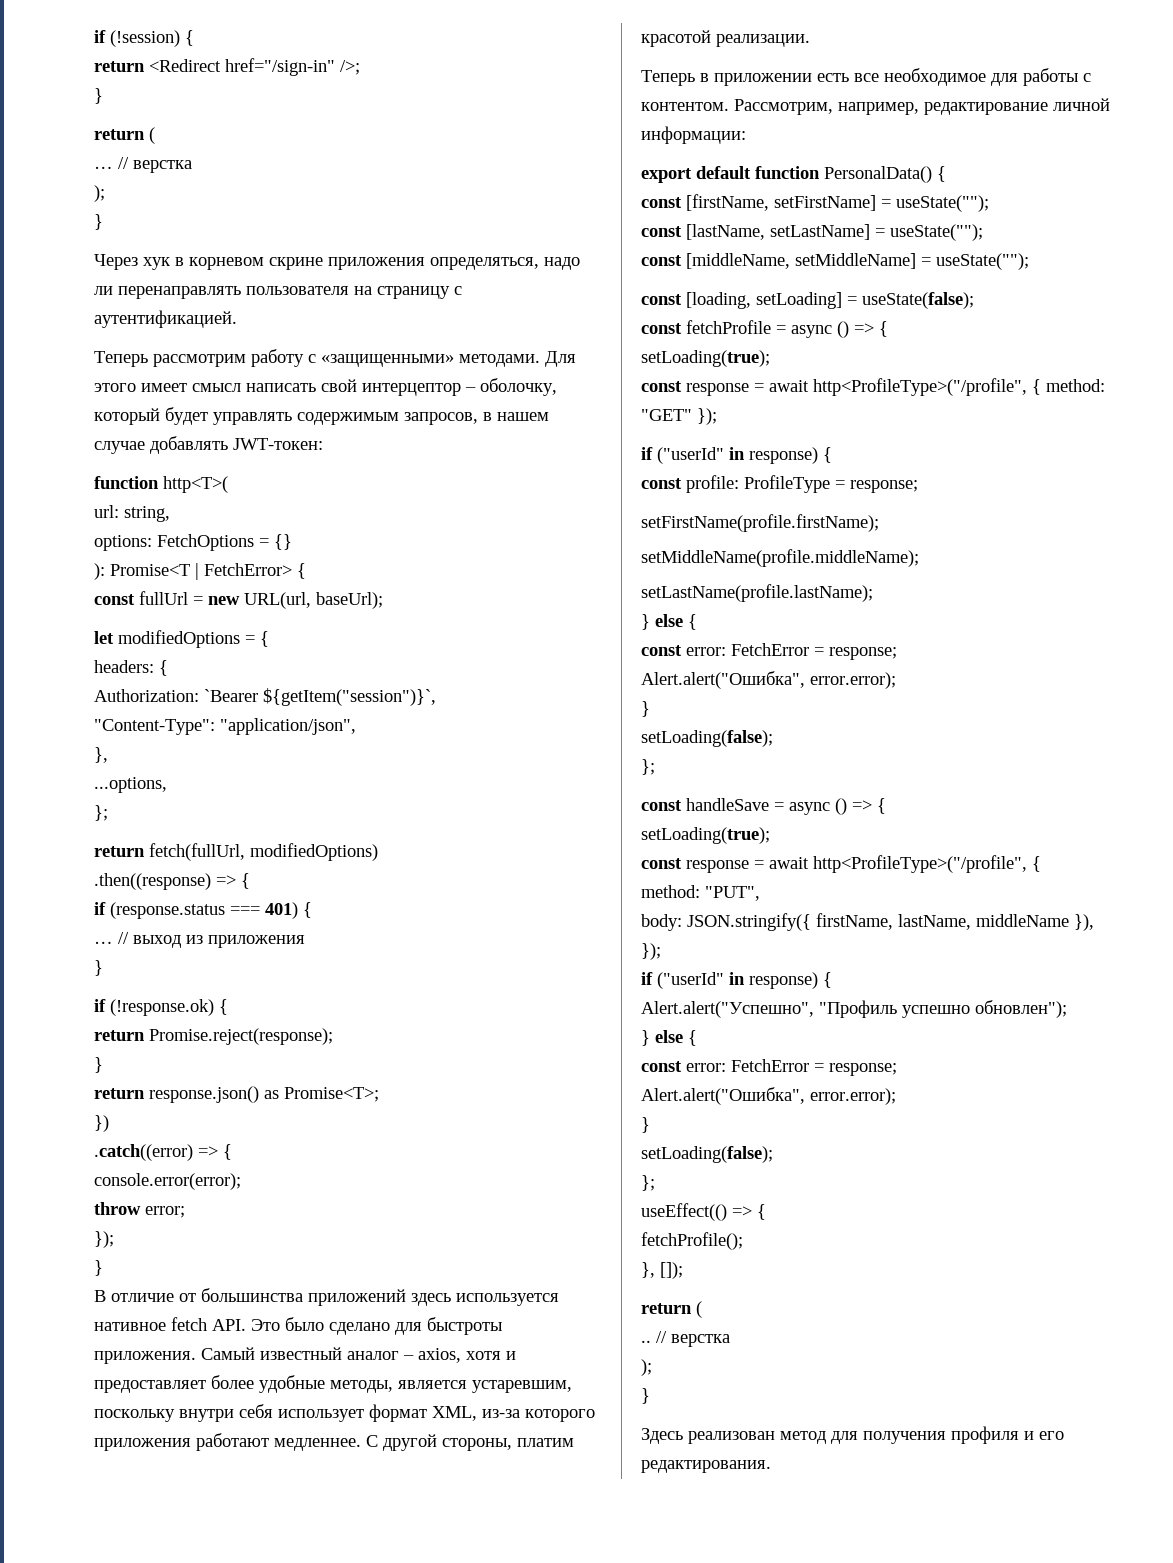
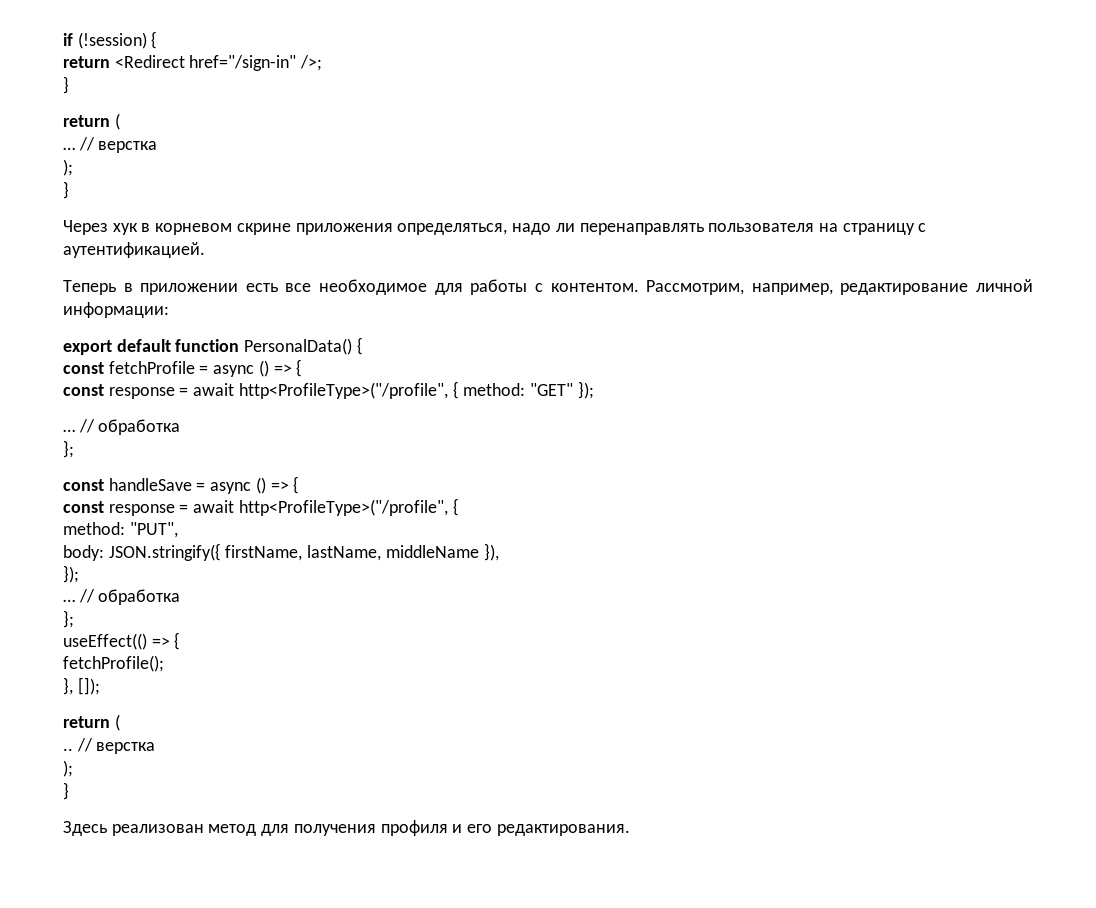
- Теперь рассмотрим работу с «защищенными» методами. Для этого имеет смысл написать свой интерцептор – оболочку, который будет управлять содержимым запросов, в нашем случае добавлять JWT-токен:
- function http<T>(
- url: string,
- options: FetchOptions = {}
- ): Promise<T | FetchError> {
- const fullUrl = new URL(url, baseUrl);
- let modifiedOptions = {
- headers: {
- Authorization: `Bearer ${getItem("session")}`,
- "Content-Type": "application/json",
- },
- ...options,
- };
- return fetch(fullUrl, modifiedOptions)
- .then((response) => {
- if (response.status === 401) {
- … // выход из приложения
- }
- if (!response.ok) {
- return Promise.reject(response);
- }
- return response.json() as Promise<T>;
- })
- .catch((error) => {
- console.error(error);
- throw error;
- });
- }
- В отличие от большинства приложений здесь используется нативное fetch API. Это было сделано для быстроты приложения. Самый известный аналог – axios, хотя и предоставляет более удобные методы, является устаревшим, поскольку внутри себя использует формат XML, из-за которого приложения работают медленнее. С другой стороны, платим красотой реализации.
- const [firstName, setFirstName] = useState("");
- const [lastName, setLastName] = useState("");
- const [middleName, setMiddleName] = useState("");
- const [loading, setLoading] = useState(false);
  const fetchProfile = async () => {
- setLoading(true);
  const response = await http<ProfileType>("/profile", { method: "GET" });
- if ("userId" in response) {
- const profile: ProfileType = response;
- setFirstName(profile.firstName);
- setMiddleName(profile.middleName);
- setLastName(profile.lastName);
- } else {
- const error: FetchError = response;
- Alert.alert("Ошибка", error.error);
- }
- setLoading(false);
+ … // обработка
  const handleSave = async () => {
- setLoading(true);
  body: JSON.stringify({ firstName, lastName, middleName }),
  });
- if ("userId" in response) {
- Alert.alert("Успешно", "Профиль успешно обновлен");
- } else {
- const error: FetchError = response;
- Alert.alert("Ошибка", error.error);
- }
- setLoading(false);
+ … // обработка

